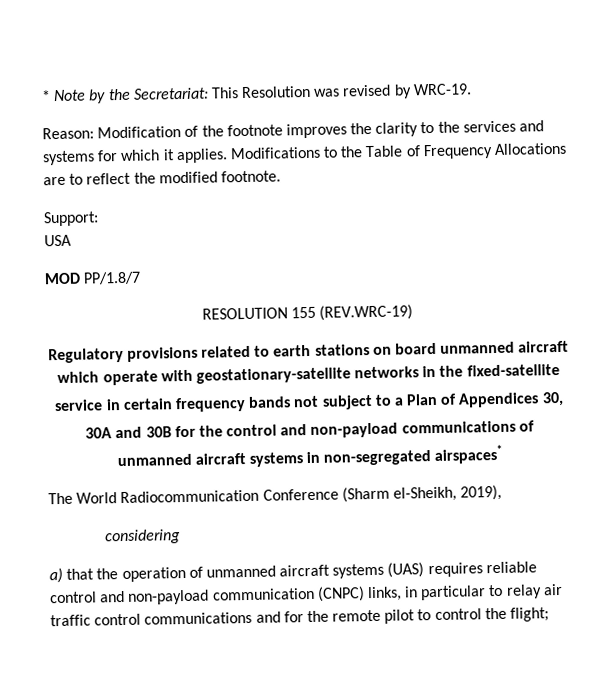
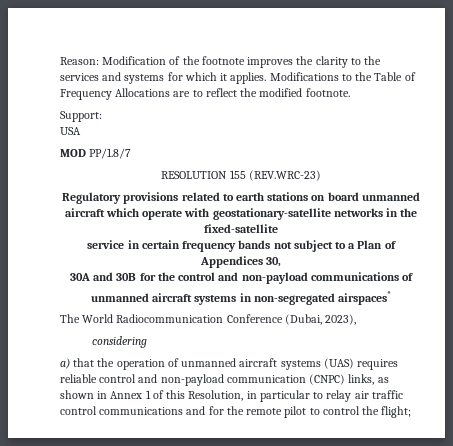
- * Note by the Secretariat: This Resolution was revised by WRC-19.
- RESOLUTION 155 (REV.WRC-19)
+ RESOLUTION 155 (REV.WRC-23)
- The World Radiocommunication Conference (Sharm el-Sheikh, 2019),
+ The World Radiocommunication Conference (Dubai, 2023),
- a) that the operation of unmanned aircraft systems (UAS) requires reliable control and non-payload communication (CNPC) links, in particular to relay air traffic control communications and for the remote pilot to control the flight;
+ a) that the operation of unmanned aircraft systems (UAS) requires reliable control and non-payload communication (CNPC) links, as shown in Annex 1 of this Resolution, in particular to relay air traffic control communications and for the remote pilot to control the flight;

